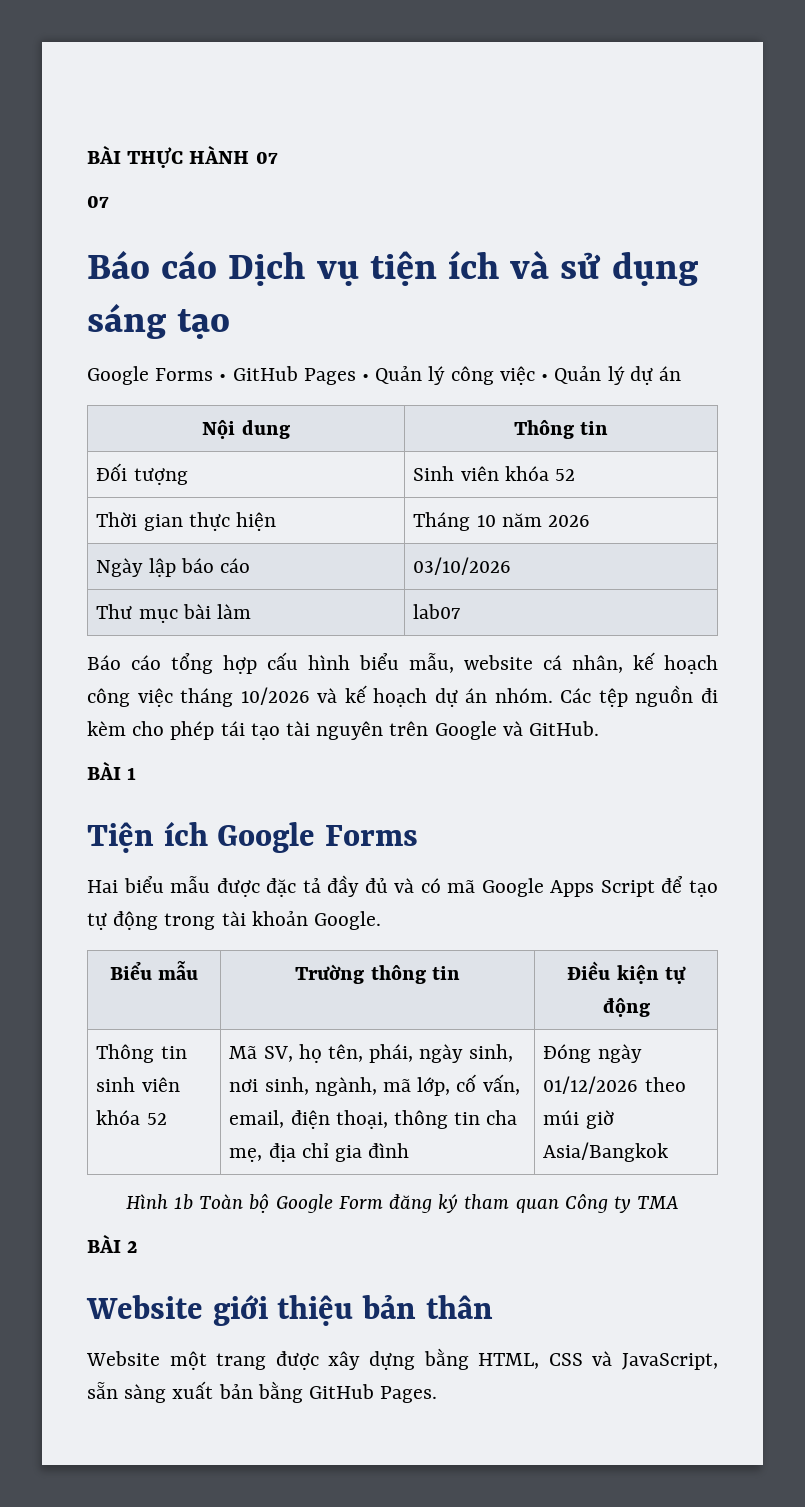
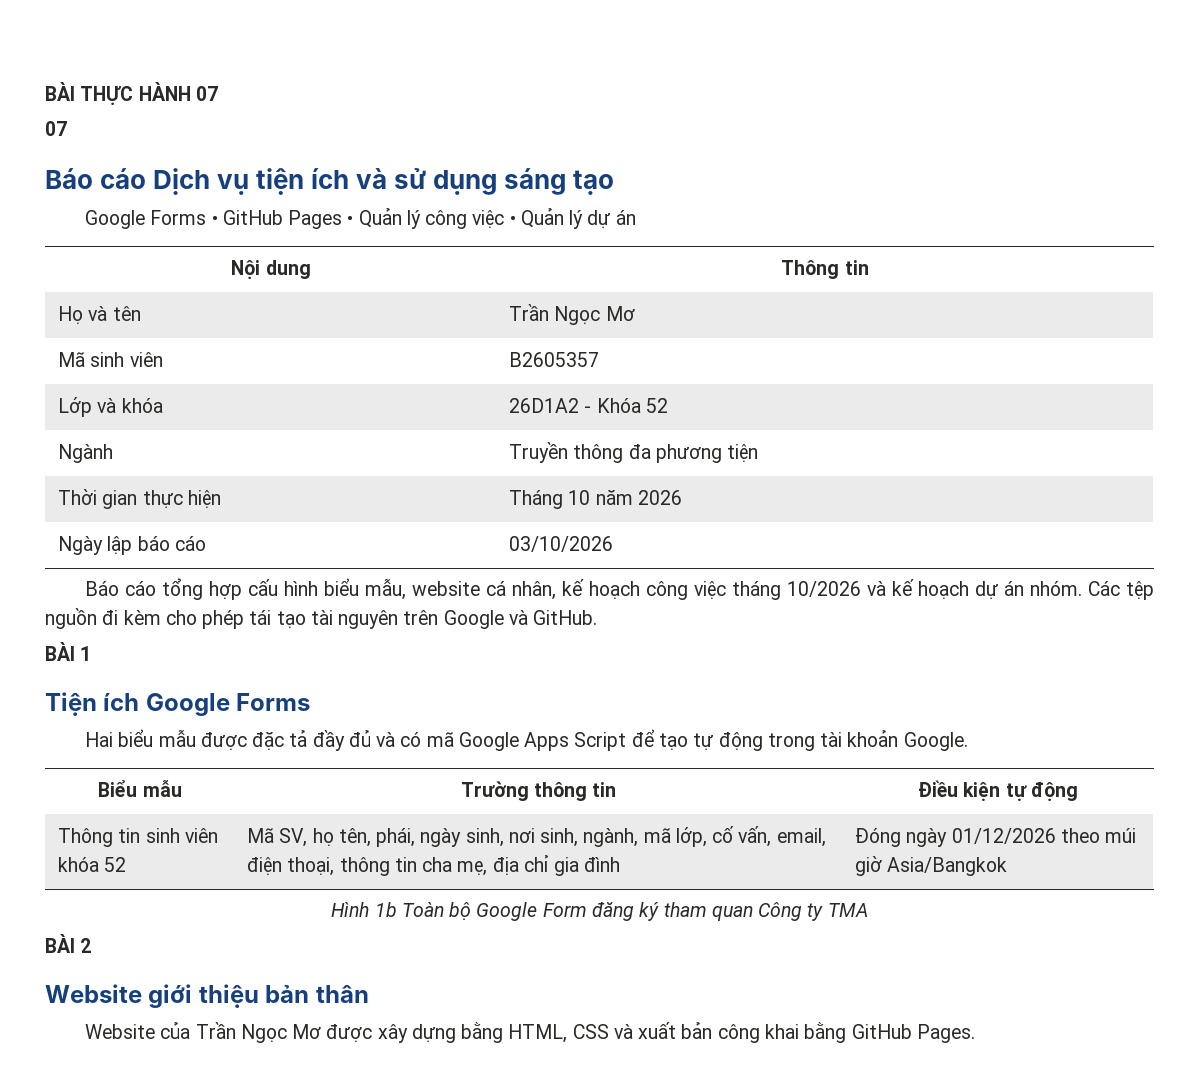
- Đối tượng | Sinh viên khóa 52
+ Họ và tên | Trần Ngọc Mơ
+ Mã sinh viên | B2605357
+ Lớp và khóa | 26D1A2 - Khóa 52
+ Ngành | Truyền thông đa phương tiện
- Thư mục bài làm | lab07
- Website một trang được xây dựng bằng HTML, CSS và JavaScript, sẵn sàng xuất bản bằng GitHub Pages.
+ Website của Trần Ngọc Mơ được xây dựng bằng HTML, CSS và xuất bản công khai bằng GitHub Pages.

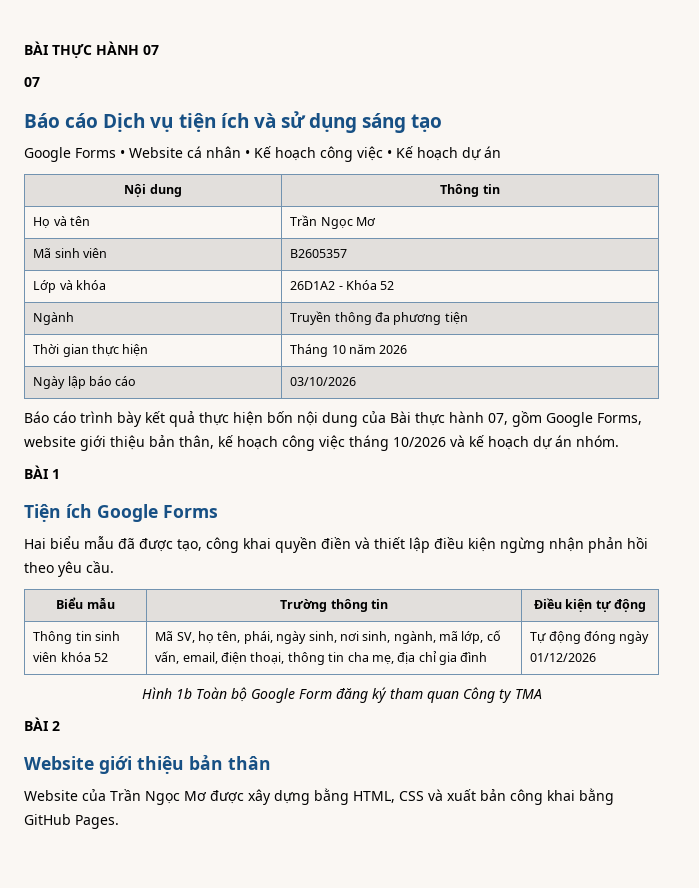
- Google Forms • GitHub Pages • Quản lý công việc • Quản lý dự án
+ Google Forms • Website cá nhân • Kế hoạch công việc • Kế hoạch dự án
- Báo cáo tổng hợp cấu hình biểu mẫu, website cá nhân, kế hoạch công việc tháng 10/2026 và kế hoạch dự án nhóm. Các tệp nguồn đi kèm cho phép tái tạo tài nguyên trên Google và GitHub.
+ Báo cáo trình bày kết quả thực hiện bốn nội dung của Bài thực hành 07, gồm Google Forms, website giới thiệu bản thân, kế hoạch công việc tháng 10/2026 và kế hoạch dự án nhóm.
- Hai biểu mẫu được đặc tả đầy đủ và có mã Google Apps Script để tạo tự động trong tài khoản Google.
+ Hai biểu mẫu đã được tạo, công khai quyền điền và thiết lập điều kiện ngừng nhận phản hồi theo yêu cầu.
- Thông tin sinh viên khóa 52 | Mã SV, họ tên, phái, ngày sinh, nơi sinh, ngành, mã lớp, cố vấn, email, điện thoại, thông tin cha mẹ, địa chỉ gia đình | Đóng ngày 01/12/2026 theo múi giờ Asia/Bangkok
+ Thông tin sinh viên khóa 52 | Mã SV, họ tên, phái, ngày sinh, nơi sinh, ngành, mã lớp, cố vấn, email, điện thoại, thông tin cha mẹ, địa chỉ gia đình | Tự động đóng ngày 01/12/2026

